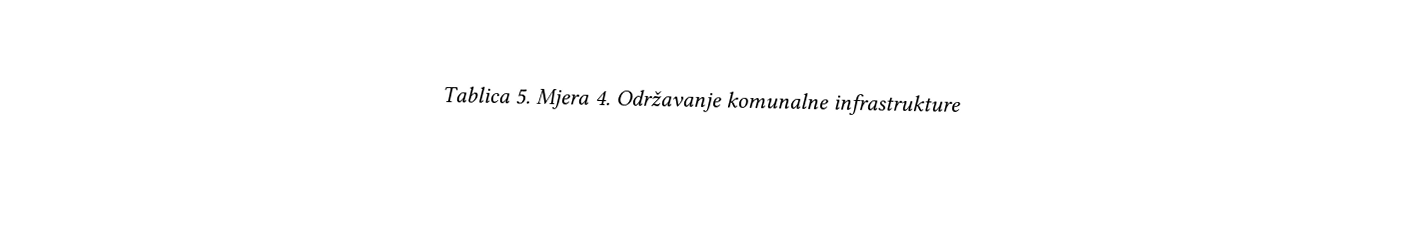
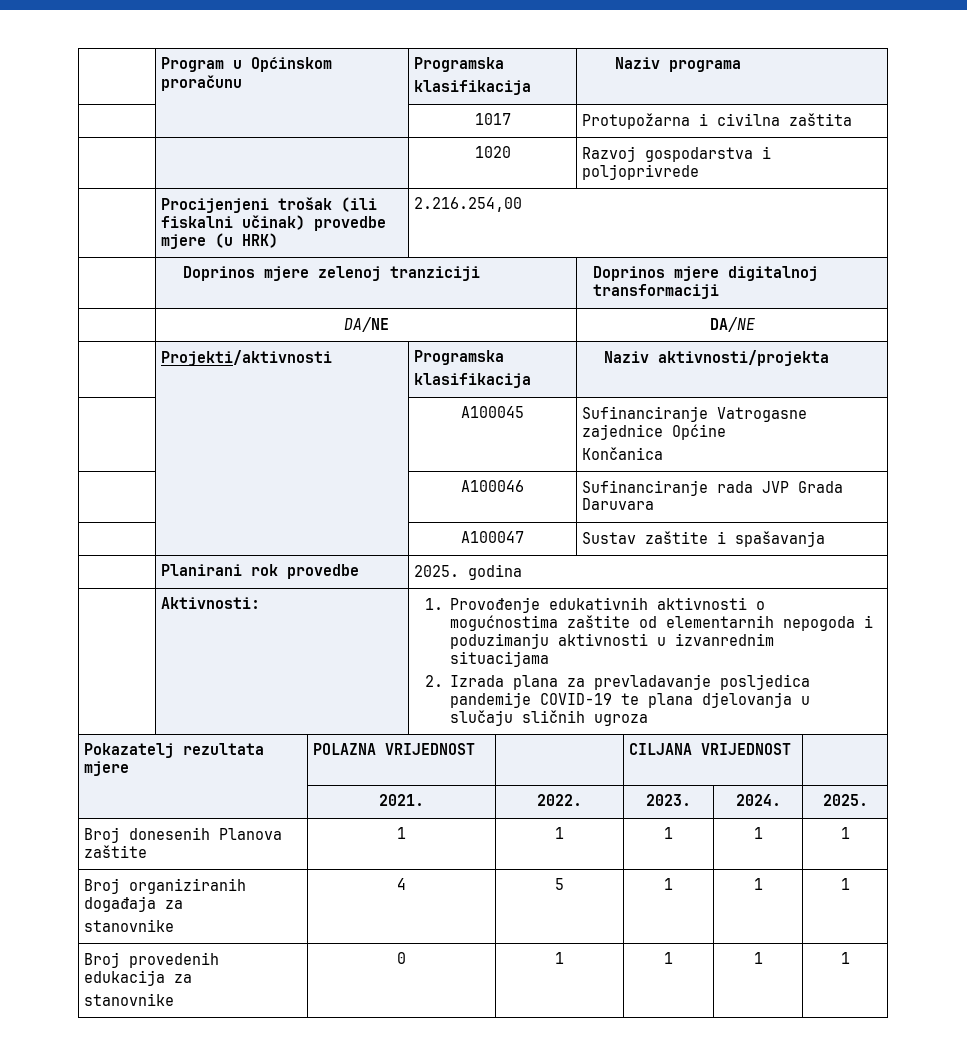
- Tablica 5. Mjera 4. Održavanje komunalne infrastrukture
+ | Program u Općinskom proračunu | Programska
+ klasifikacija | Naziv programa
+ | | 1017 | Protupožarna i civilna zaštita
+ | | 1020 | Razvoj gospodarstva i poljoprivrede
+ | Procijenjeni trošak (ili fiskalni učinak) provedbe mjere (u HRK) | 2.216.254,00
+ | Doprinos mjere zelenoj tranziciji | Doprinos mjere digitalnoj transformaciji
+ | DA/NE | DA/NE
+ | Projekti/aktivnosti | Programska
+ klasifikacija | Naziv aktivnosti/projekta
+ | | A100045 | Sufinanciranje Vatrogasne zajednice Općine
+ Končanica
+ | | A100046 | Sufinanciranje rada JVP Grada Daruvara
+ | | A100047 | Sustav zaštite i spašavanja
+ | Planirani rok provedbe | 2025. godina
+ | Aktivnosti: | 1. Provođenje edukativnih aktivnosti o mogućnostima zaštite od elementarnih nepogoda i poduzimanju aktivnosti u izvanrednim situacijama
+ 2. Izrada plana za prevladavanje posljedica pandemije COVID-19 te plana djelovanja u slučaju sličnih ugroza
+ Pokazatelj rezultata mjere | POLAZNA VRIJEDNOST | | CILJANA VRIJEDNOST |
+ | 2021. | 2022. | 2023. | 2024. | 2025.
+ Broj donesenih Planova zaštite | 1 | 1 | 1 | 1 | 1
+ Broj organiziranih događaja za
+ stanovnike | 4 | 5 | 1 | 1 | 1
+ Broj provedenih edukacija za
+ stanovnike | 0 | 1 | 1 | 1 | 1

